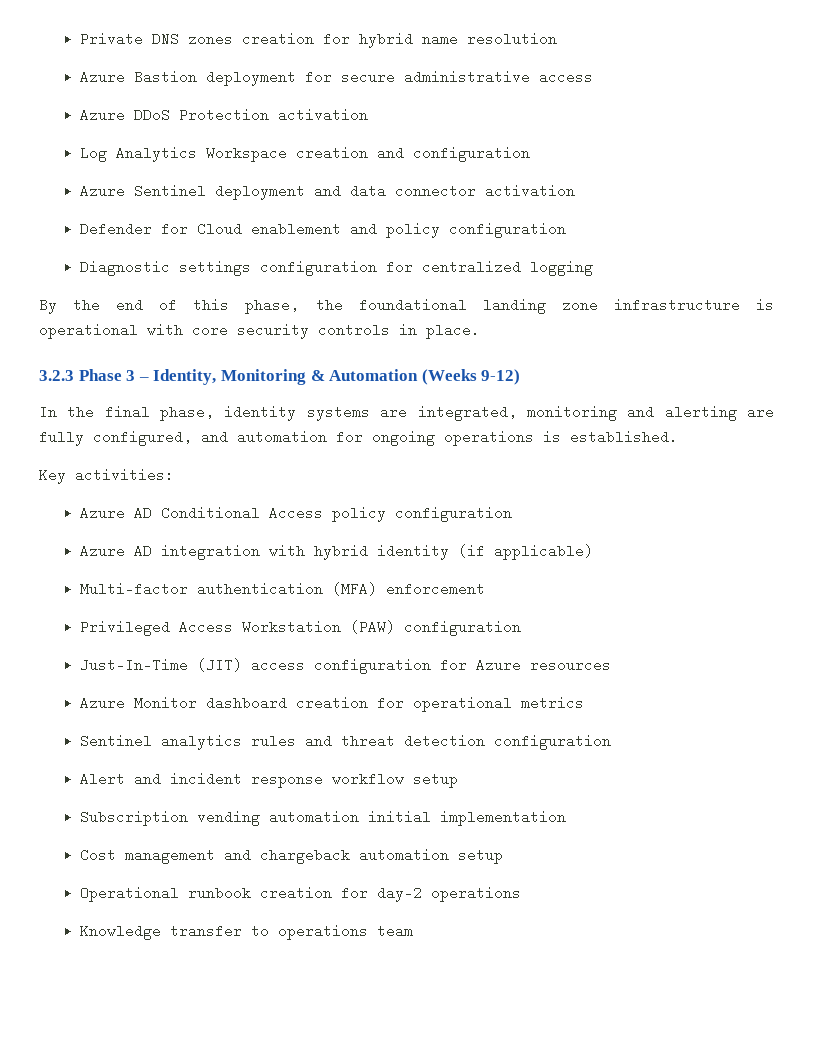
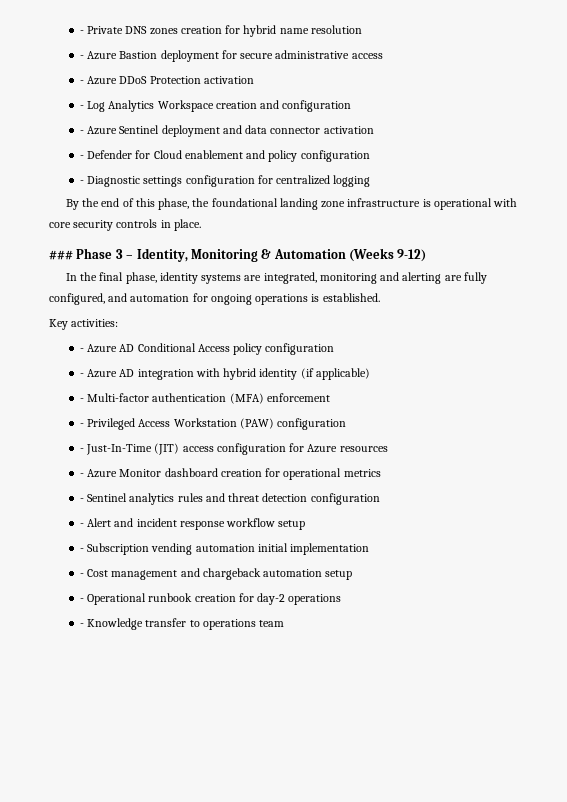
- Private DNS zones creation for hybrid name resolution
+ - Private DNS zones creation for hybrid name resolution
- Azure Bastion deployment for secure administrative access
+ - Azure Bastion deployment for secure administrative access
- Azure DDoS Protection activation
+ - Azure DDoS Protection activation
- Log Analytics Workspace creation and configuration
+ - Log Analytics Workspace creation and configuration
- Azure Sentinel deployment and data connector activation
+ - Azure Sentinel deployment and data connector activation
- Defender for Cloud enablement and policy configuration
+ - Defender for Cloud enablement and policy configuration
- Diagnostic settings configuration for centralized logging
+ - Diagnostic settings configuration for centralized logging
- 3.2.3 Phase 3 – Identity, Monitoring & Automation (Weeks 9-12)
+ ### Phase 3 – Identity, Monitoring & Automation (Weeks 9-12)
- Azure AD Conditional Access policy configuration
+ - Azure AD Conditional Access policy configuration
- Azure AD integration with hybrid identity (if applicable)
+ - Azure AD integration with hybrid identity (if applicable)
- Multi-factor authentication (MFA) enforcement
+ - Multi-factor authentication (MFA) enforcement
- Privileged Access Workstation (PAW) configuration
+ - Privileged Access Workstation (PAW) configuration
- Just-In-Time (JIT) access configuration for Azure resources
+ - Just-In-Time (JIT) access configuration for Azure resources
- Azure Monitor dashboard creation for operational metrics
+ - Azure Monitor dashboard creation for operational metrics
- Sentinel analytics rules and threat detection configuration
+ - Sentinel analytics rules and threat detection configuration
- Alert and incident response workflow setup
+ - Alert and incident response workflow setup
- Subscription vending automation initial implementation
+ - Subscription vending automation initial implementation
- Cost management and chargeback automation setup
+ - Cost management and chargeback automation setup
- Operational runbook creation for day-2 operations
+ - Operational runbook creation for day-2 operations
- Knowledge transfer to operations team
+ - Knowledge transfer to operations team

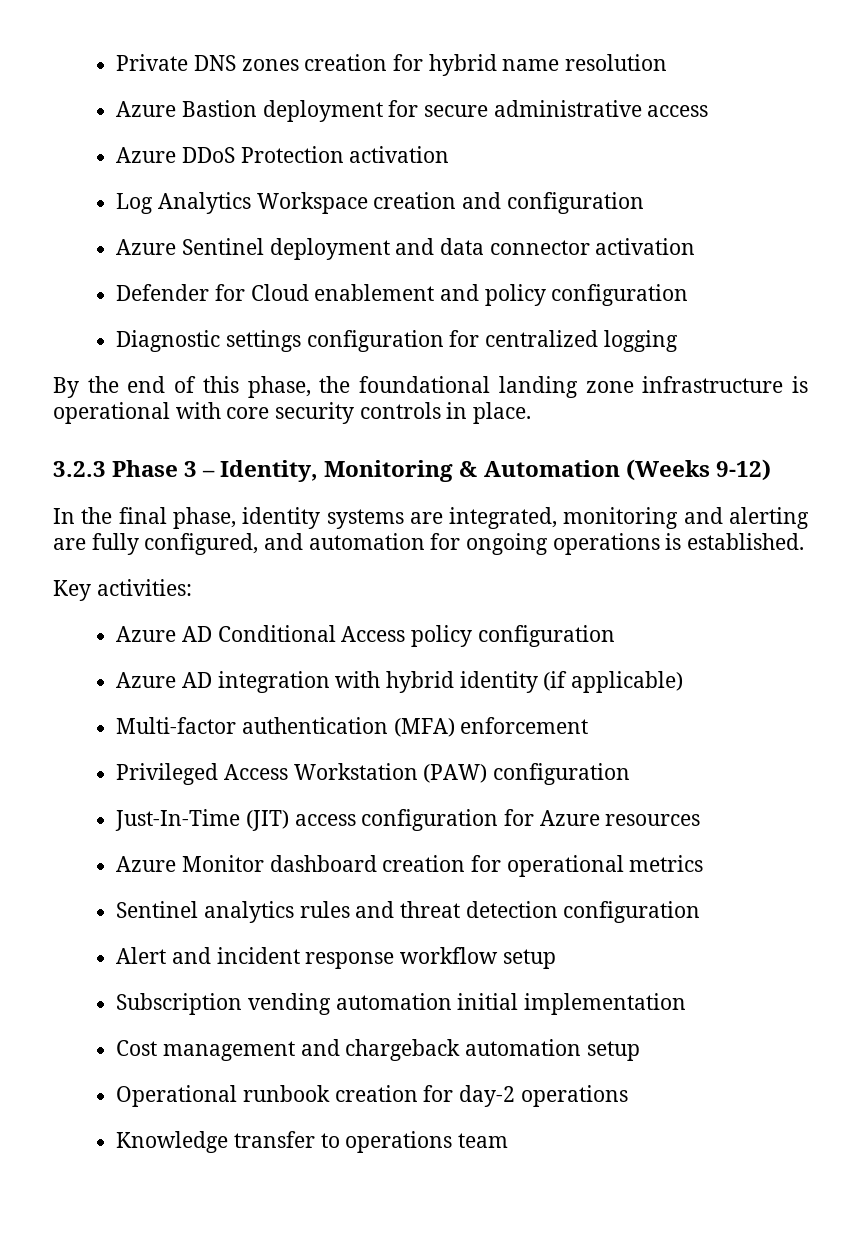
- - Private DNS zones creation for hybrid name resolution
+ Private DNS zones creation for hybrid name resolution
- - Azure Bastion deployment for secure administrative access
+ Azure Bastion deployment for secure administrative access
- - Azure DDoS Protection activation
+ Azure DDoS Protection activation
- - Log Analytics Workspace creation and configuration
+ Log Analytics Workspace creation and configuration
- - Azure Sentinel deployment and data connector activation
+ Azure Sentinel deployment and data connector activation
- - Defender for Cloud enablement and policy configuration
+ Defender for Cloud enablement and policy configuration
- - Diagnostic settings configuration for centralized logging
+ Diagnostic settings configuration for centralized logging
- ### Phase 3 – Identity, Monitoring & Automation (Weeks 9-12)
+ 3.2.3 Phase 3 – Identity, Monitoring & Automation (Weeks 9-12)
- - Azure AD Conditional Access policy configuration
+ Azure AD Conditional Access policy configuration
- - Azure AD integration with hybrid identity (if applicable)
+ Azure AD integration with hybrid identity (if applicable)
- - Multi-factor authentication (MFA) enforcement
+ Multi-factor authentication (MFA) enforcement
- - Privileged Access Workstation (PAW) configuration
+ Privileged Access Workstation (PAW) configuration
- - Just-In-Time (JIT) access configuration for Azure resources
+ Just-In-Time (JIT) access configuration for Azure resources
- - Azure Monitor dashboard creation for operational metrics
+ Azure Monitor dashboard creation for operational metrics
- - Sentinel analytics rules and threat detection configuration
+ Sentinel analytics rules and threat detection configuration
- - Alert and incident response workflow setup
+ Alert and incident response workflow setup
- - Subscription vending automation initial implementation
+ Subscription vending automation initial implementation
- - Cost management and chargeback automation setup
+ Cost management and chargeback automation setup
- - Operational runbook creation for day-2 operations
+ Operational runbook creation for day-2 operations
- - Knowledge transfer to operations team
+ Knowledge transfer to operations team

